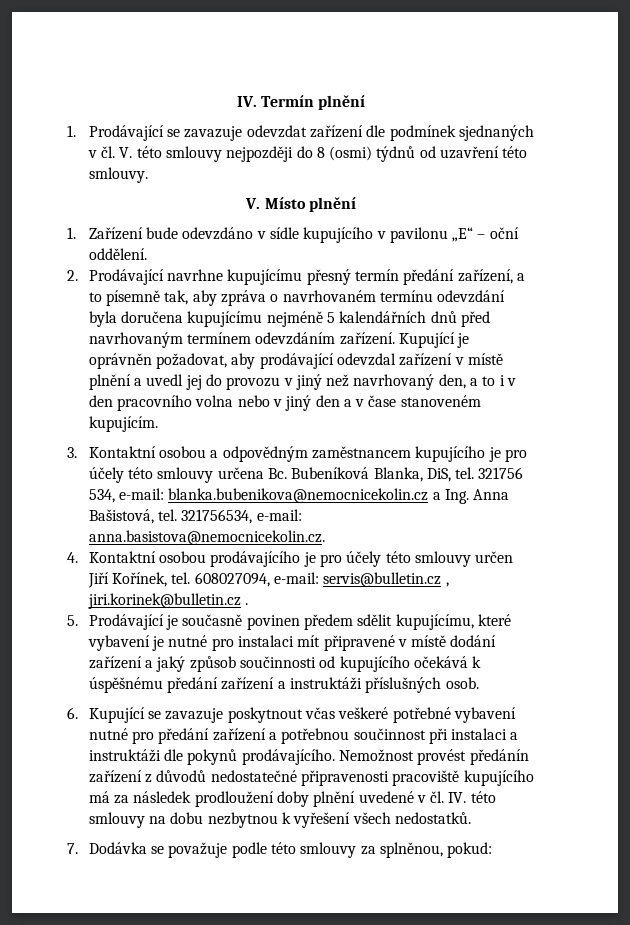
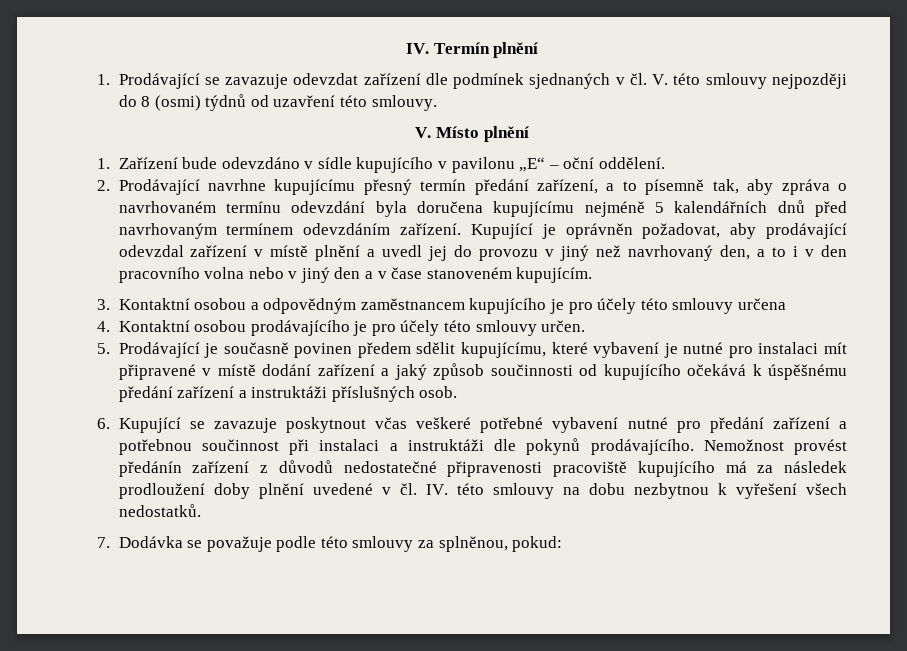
- 3. Kontaktní osobou a odpovědným zaměstnancem kupujícího je pro účely této smlouvy určena Bc. Bubeníková Blanka, DiS, tel. 321756 534, e-mail: blanka.bubenikova@nemocnicekolin.cz a Ing. Anna Bašistová, tel. 321756534, e-mail: anna.basistova@nemocnicekolin.cz.
+ 3. Kontaktní osobou a odpovědným zaměstnancem kupujícího je pro účely této smlouvy určena
- 4. Kontaktní osobou prodávajícího je pro účely této smlouvy určen Jiří Kořínek, tel. 608027094, e-mail: servis@bulletin.cz , jiri.korinek@bulletin.cz .
+ 4. Kontaktní osobou prodávajícího je pro účely této smlouvy určen.

